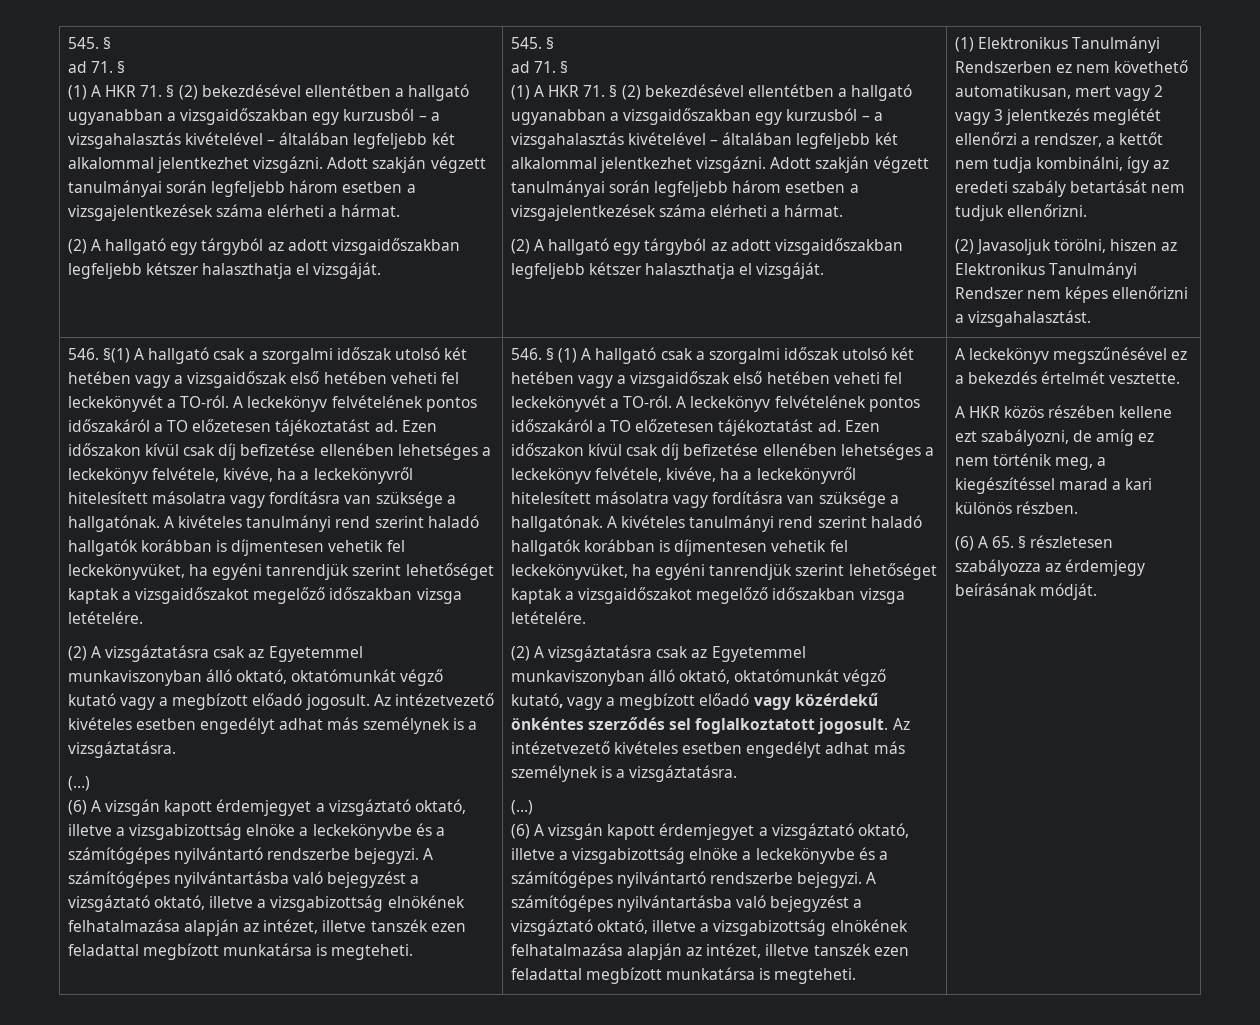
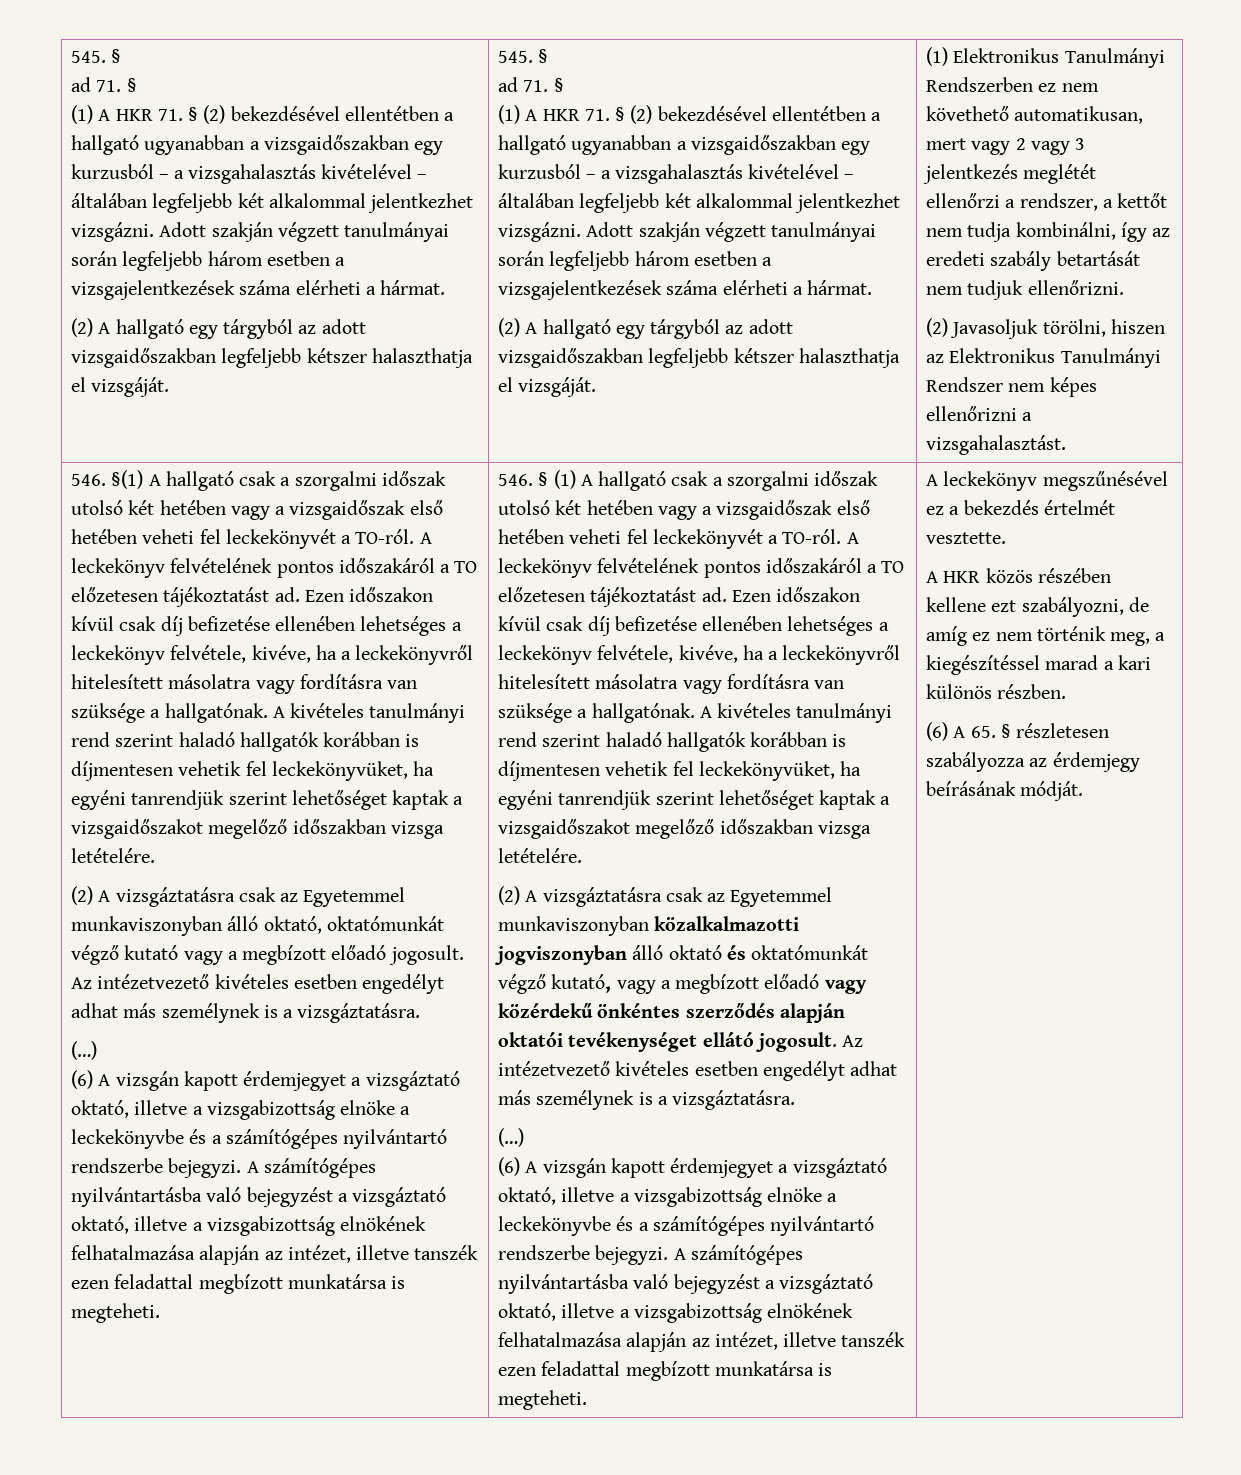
- (2) A vizsgáztatásra csak az Egyetemmel munkaviszonyban álló oktató, oktatómunkát végző kutató, vagy a megbízott előadó vagy közérdekű önkéntes szerződés sel foglalkoztatott jogosult.
+ (2) A vizsgáztatásra csak az Egyetemmel munkaviszonyban közalkalmazotti jogviszonyban álló oktató és oktatómunkát végző kutató, vagy a megbízott előadó vagy közérdekű önkéntes szerződés alapján oktatói tevékenységet ellátó jogosult.

